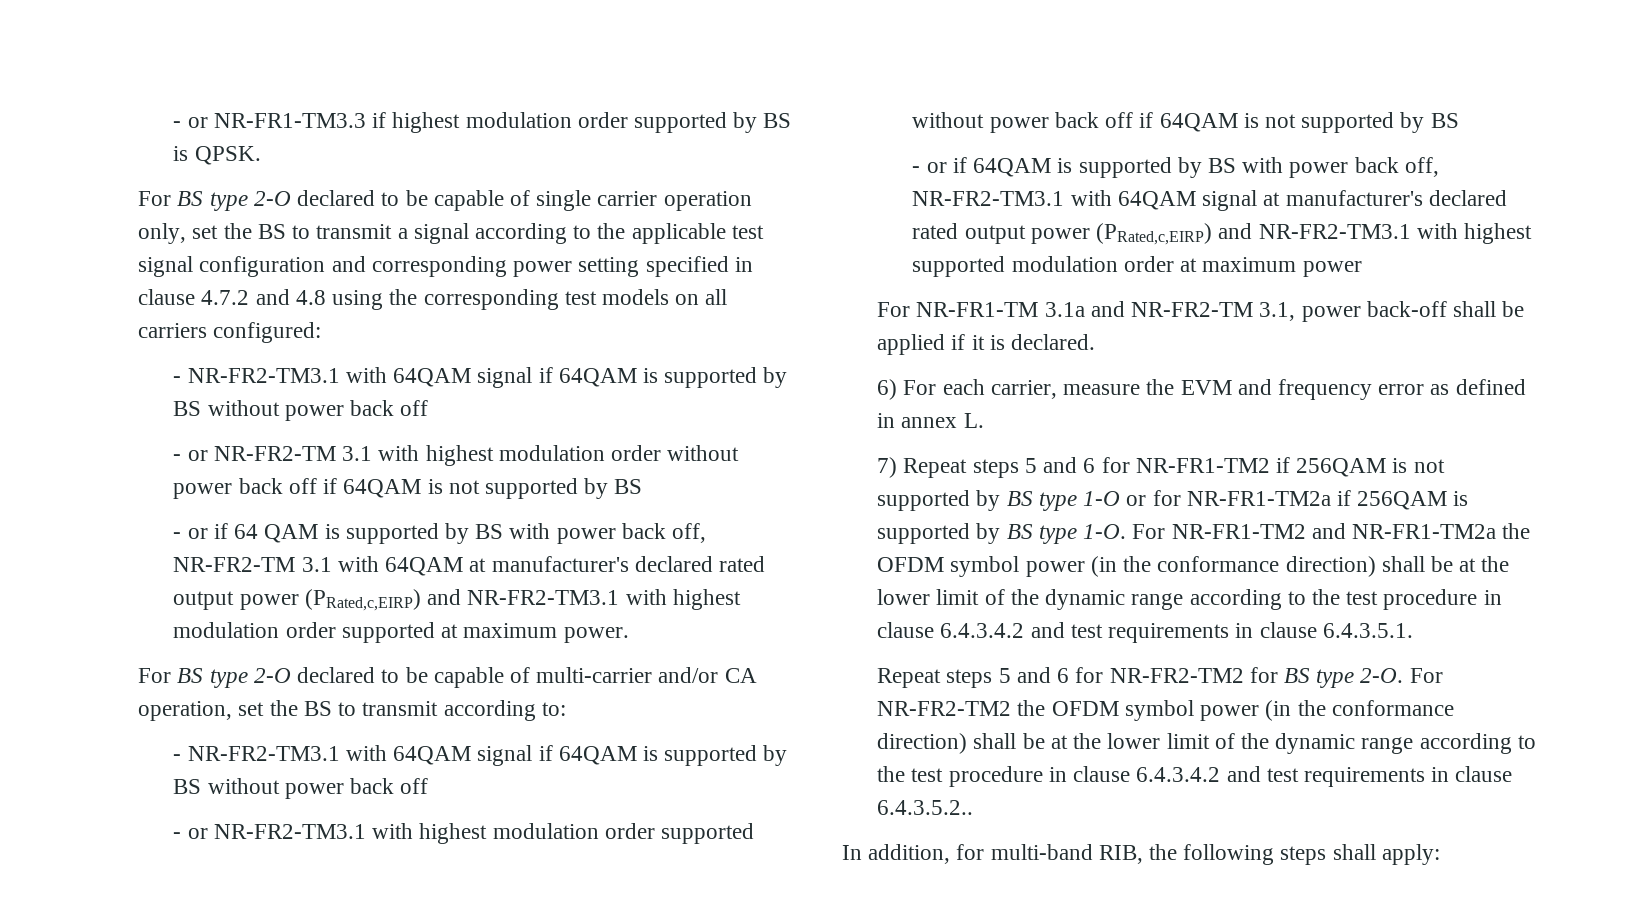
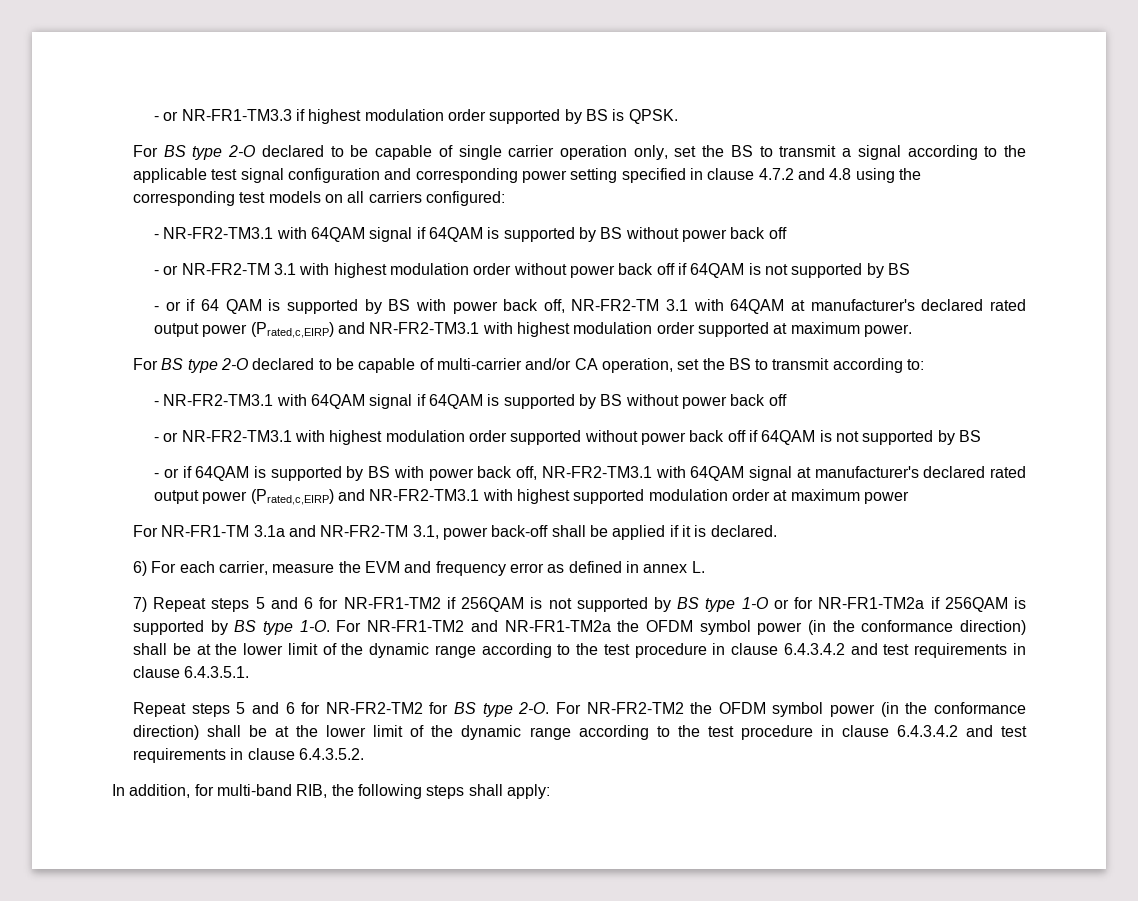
- - or if 64 QAM is supported by BS with power back off, NR-FR2-TM 3.1 with 64QAM at manufacturer's declared rated output power (PRated,c,EIRP) and NR-FR2-TM3.1 with highest modulation order supported at maximum power.
+ - or if 64 QAM is supported by BS with power back off, NR-FR2-TM 3.1 with 64QAM at manufacturer's declared rated output power (Prated,c,EIRP) and NR-FR2-TM3.1 with highest modulation order supported at maximum power.
- - or if 64QAM is supported by BS with power back off, NR-FR2-TM3.1 with 64QAM signal at manufacturer's declared rated output power (PRated,c,EIRP) and NR-FR2-TM3.1 with highest supported modulation order at maximum power
+ - or if 64QAM is supported by BS with power back off, NR-FR2-TM3.1 with 64QAM signal at manufacturer's declared rated output power (Prated,c,EIRP) and NR-FR2-TM3.1 with highest supported modulation order at maximum power
- For NR-FR2-TM2 the OFDM symbol power (in the conformance direction) shall be at the lower limit of the dynamic range according to the test procedure in clause 6.4.3.4.2 and test requirements in clause 6.4.3.5.2..
+ For NR-FR2-TM2 the OFDM symbol power (in the conformance direction) shall be at the lower limit of the dynamic range according to the test procedure in clause 6.4.3.4.2 and test requirements in clause 6.4.3.5.2.

